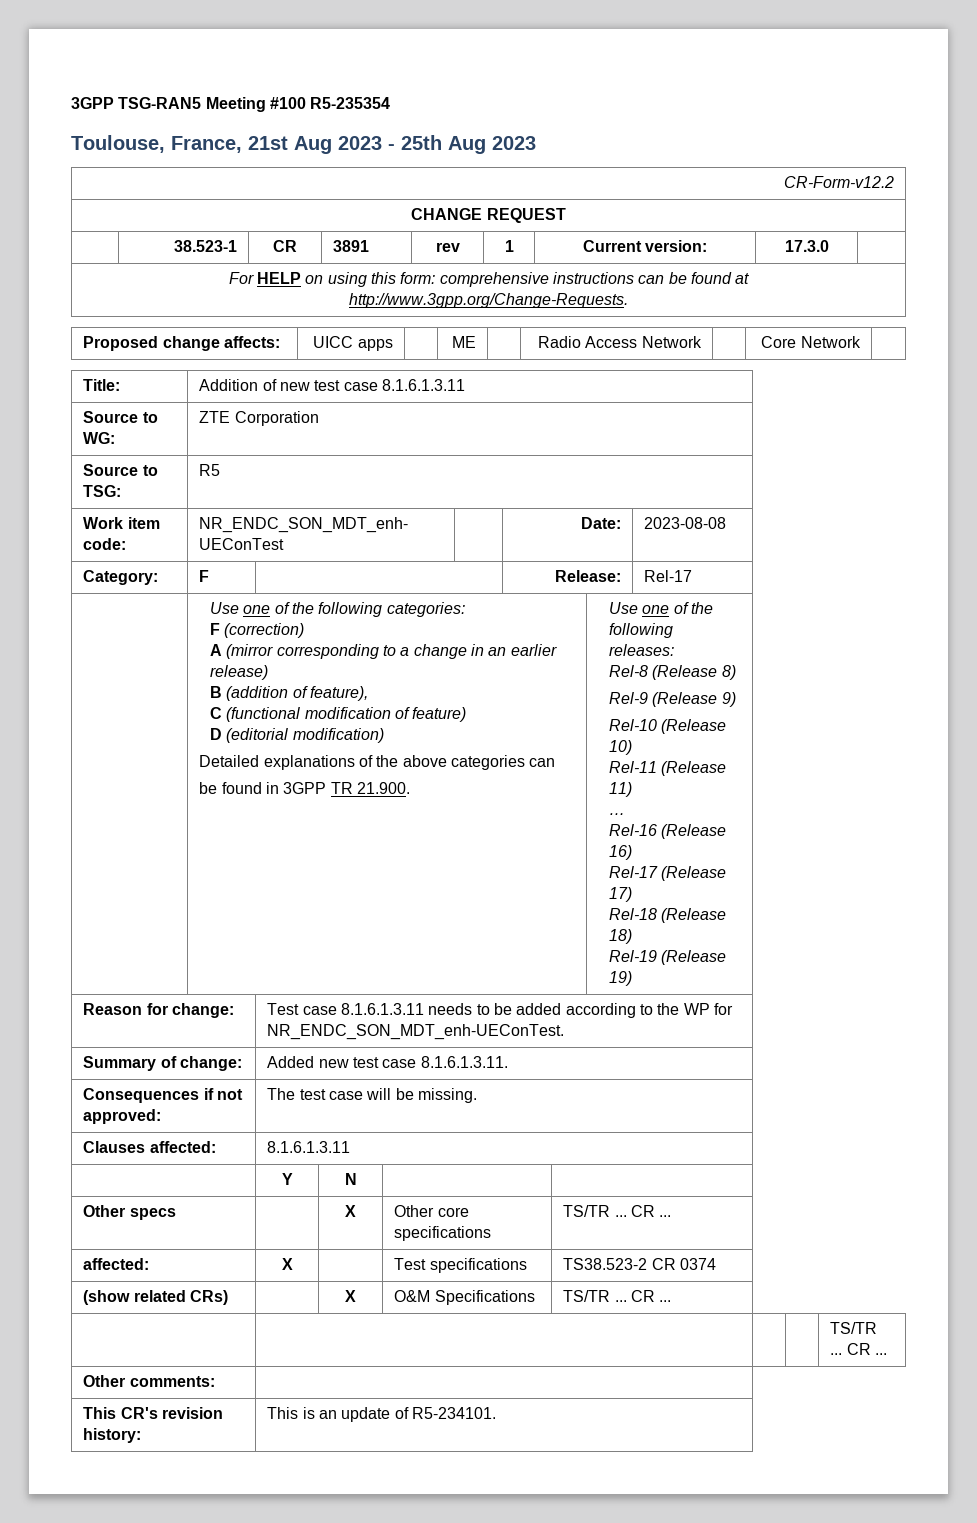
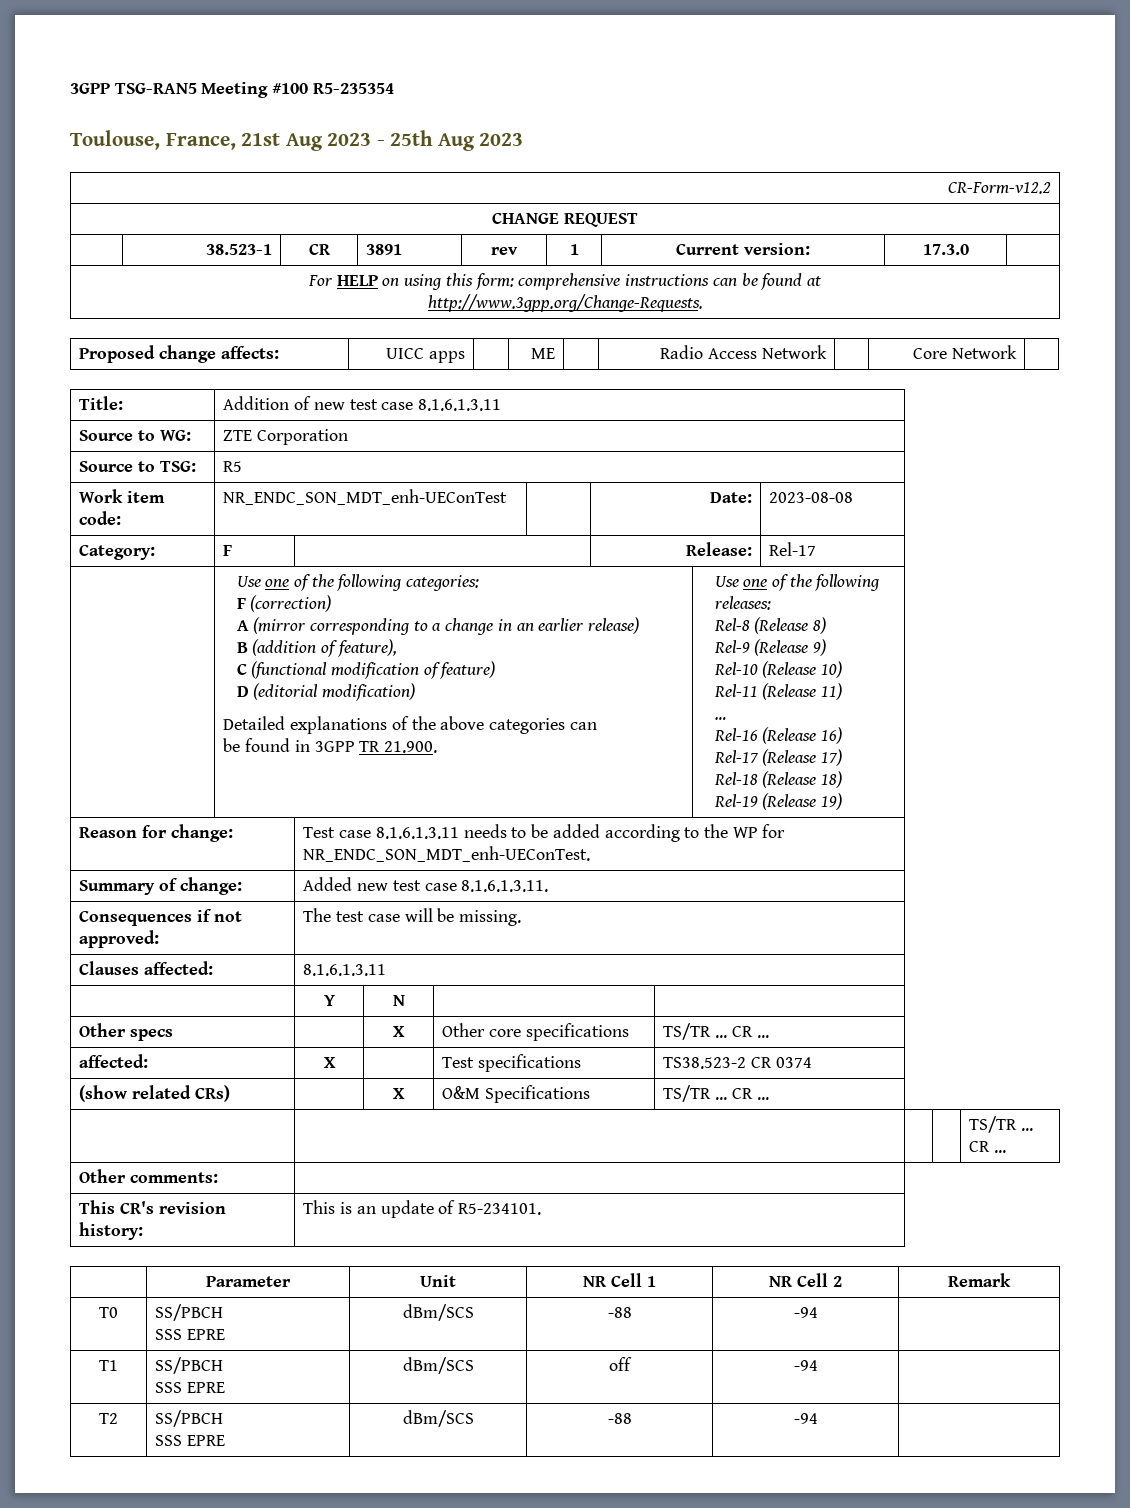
+ | Parameter | Unit | NR Cell 1 | NR Cell 2 | Remark
+ T0 | SS/PBCH
+ SSS EPRE | dBm/SCS | -88 | -94 |
+ T1 | SS/PBCH
+ SSS EPRE | dBm/SCS | off | -94 |
+ T2 | SS/PBCH
+ SSS EPRE | dBm/SCS | -88 | -94 |

